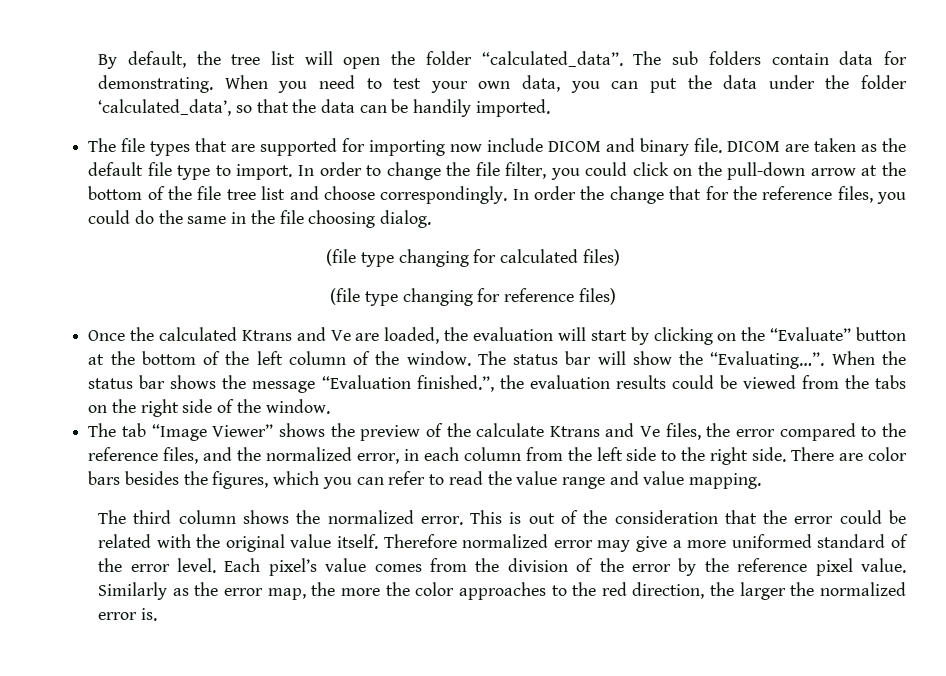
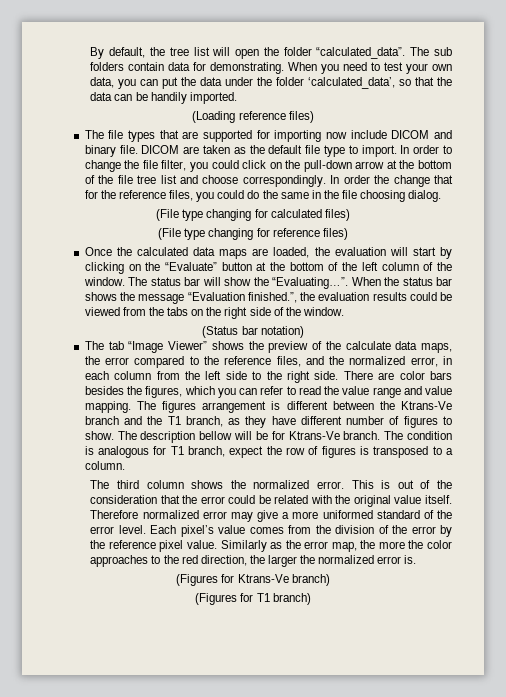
+ (Loading reference files)
- (file type changing for calculated files)
+ (File type changing for calculated files)
- (file type changing for reference files)
+ (File type changing for reference files)
- Once the calculated Ktrans and Ve are loaded, the evaluation will start by clicking on the “Evaluate” button at the bottom of the left column of the window.
+ Once the calculated data maps are loaded, the evaluation will start by clicking on the “Evaluate” button at the bottom of the left column of the window.
+ (Status bar notation)
- The tab “Image Viewer” shows the preview of the calculate Ktrans and Ve files, the error compared to the reference files, and the normalized error, in each column from the left side to the right side.
+ The tab “Image Viewer” shows the preview of the calculate data maps, the error compared to the reference files, and the normalized error, in each column from the left side to the right side.
+ The figures arrangement is different between the Ktrans-Ve branch and the T1 branch, as they have different number of figures to show. The description bellow will be for Ktrans-Ve branch. The condition is analogous for T1 branch, expect the row of figures is transposed to a column.
+ (Figures for Ktrans-Ve branch)
+ (Figures for T1 branch)

